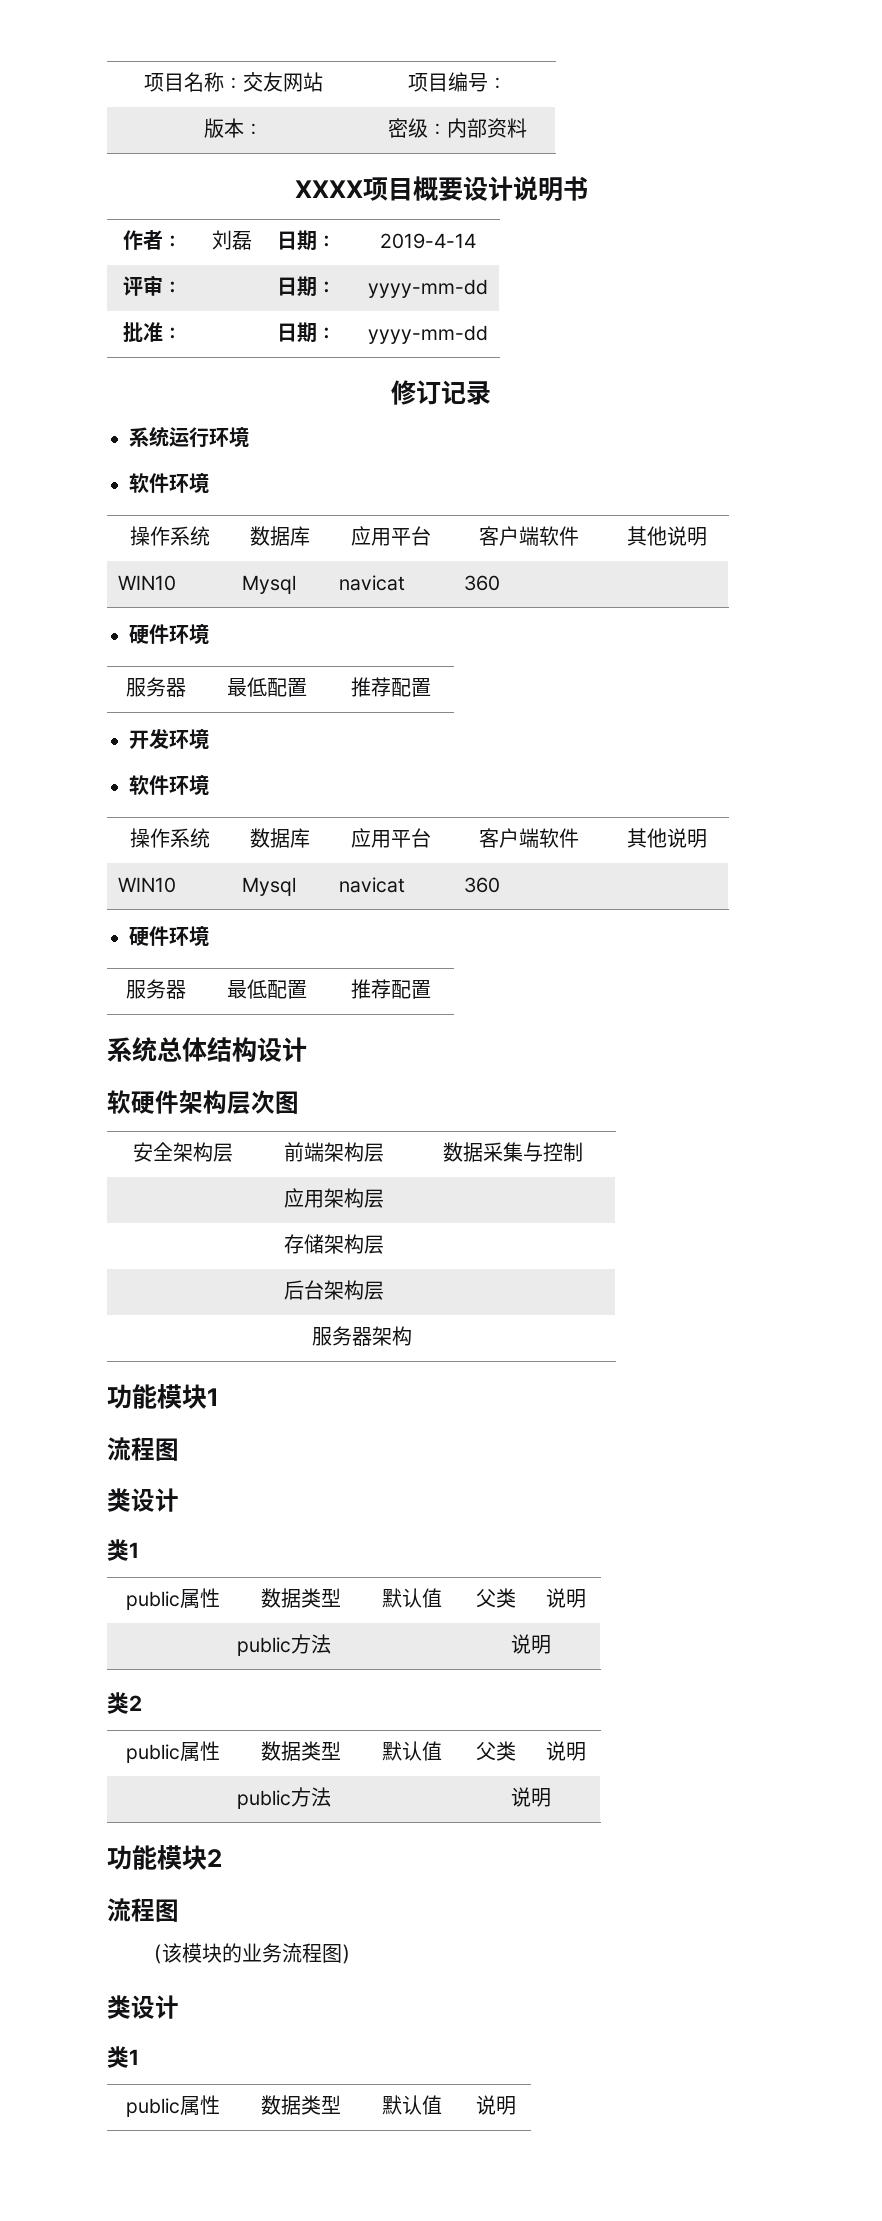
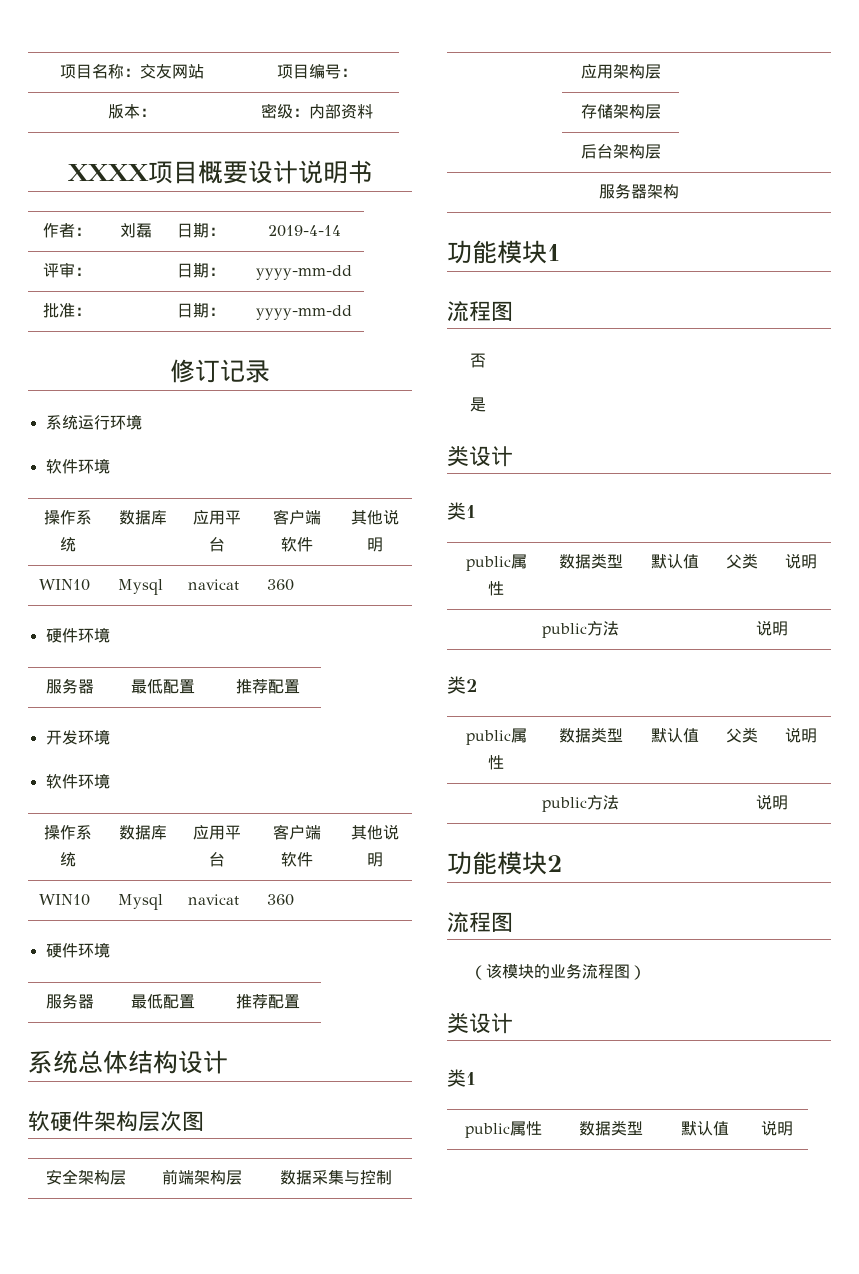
+ 否
+ 是

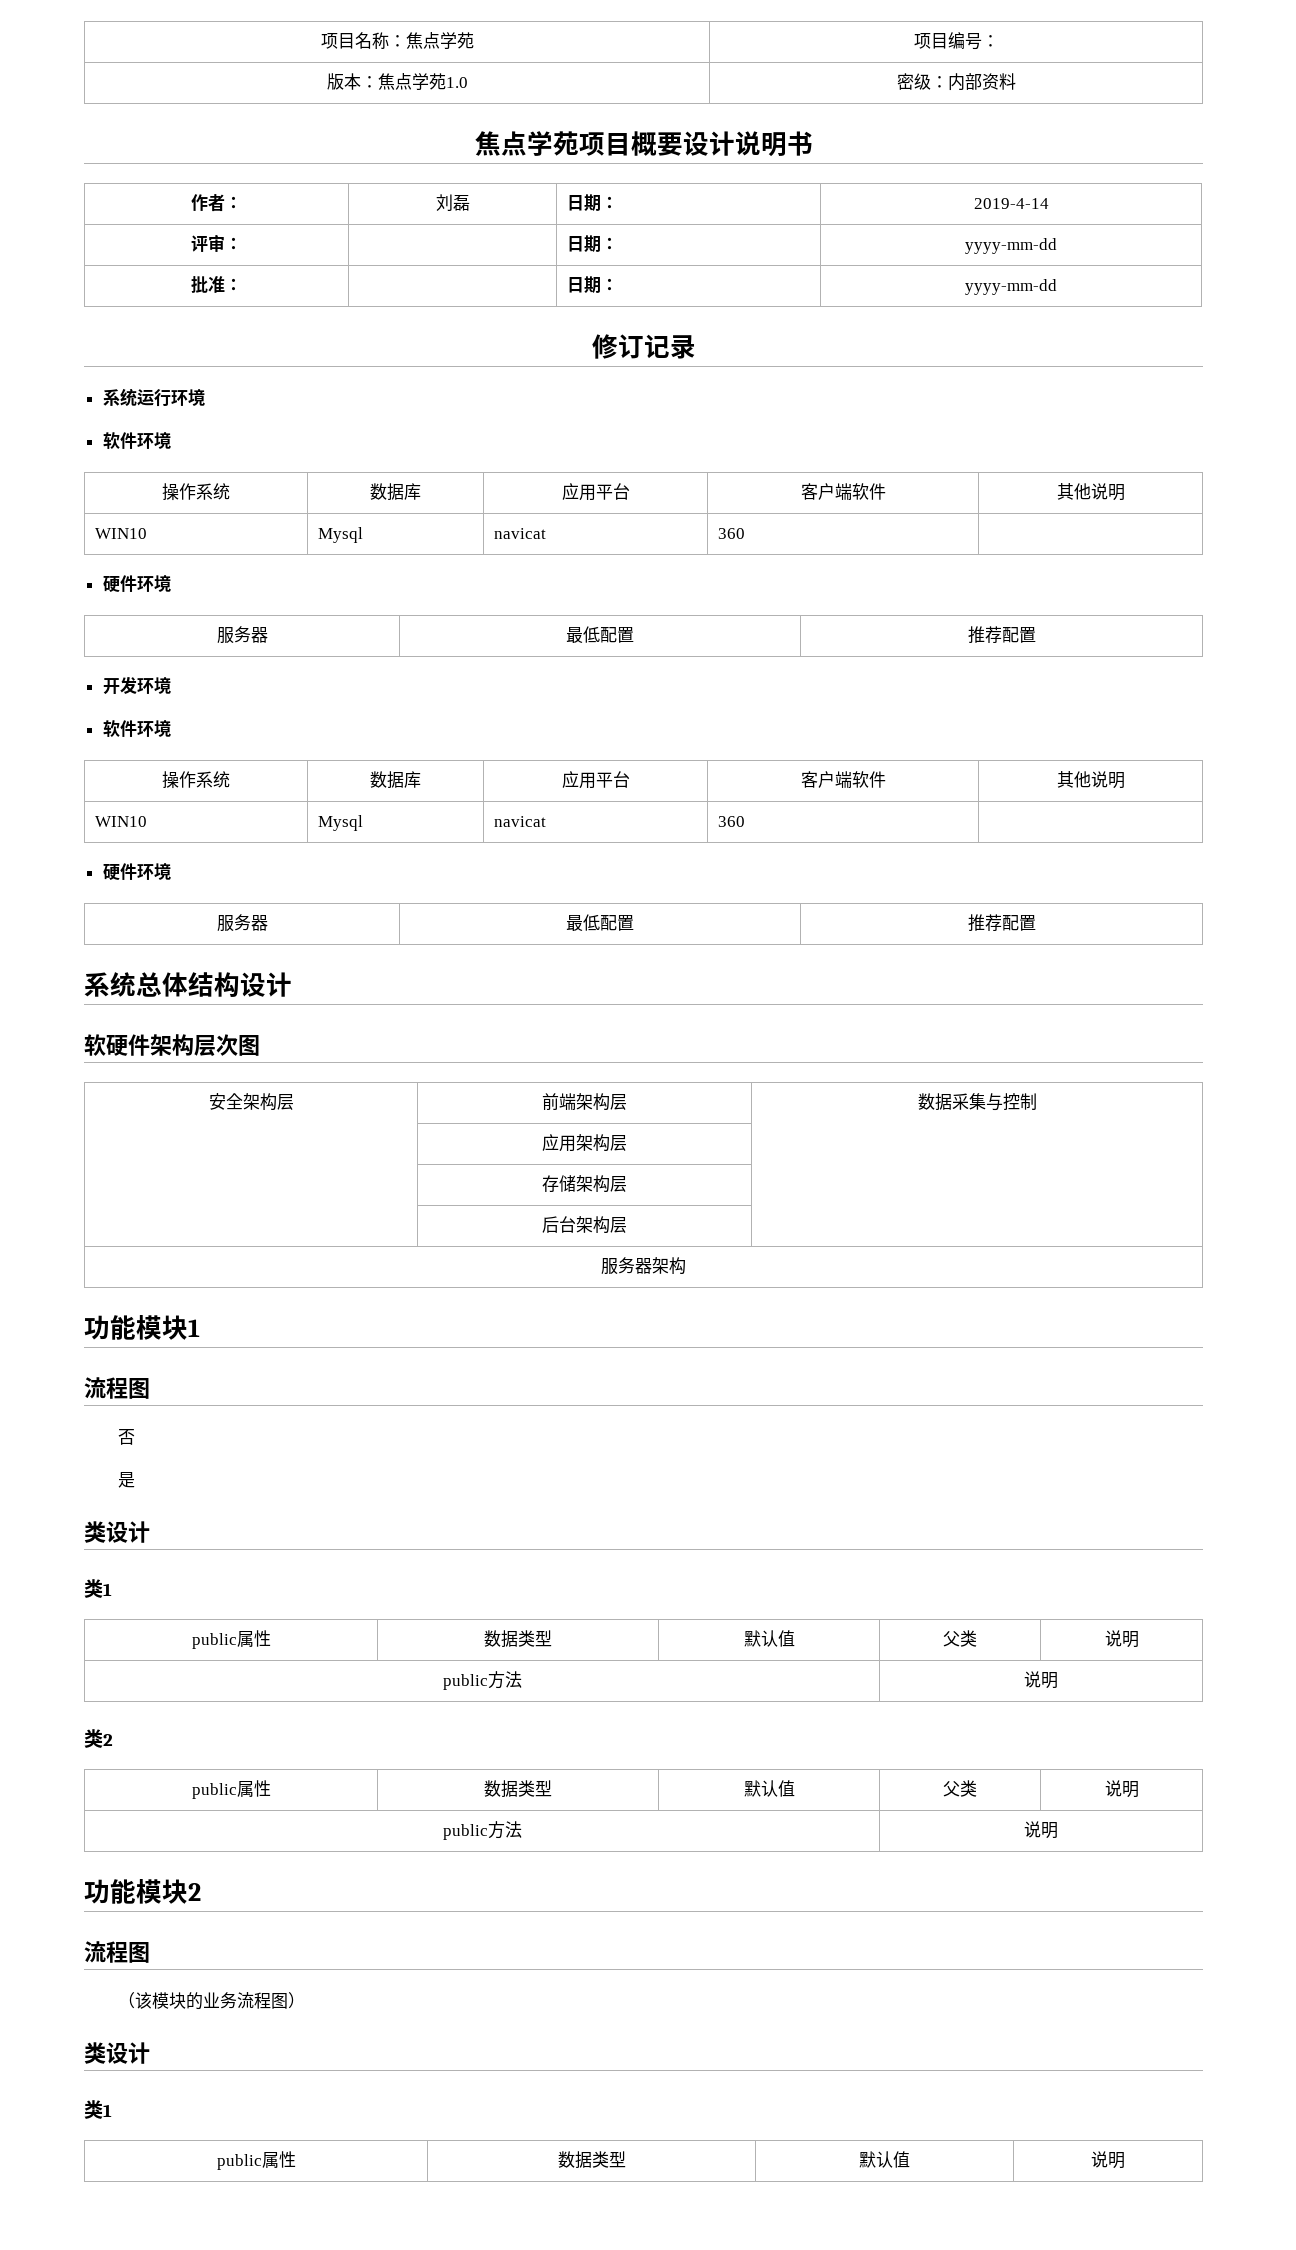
- 项目名称：交友网站 | 项目编号：
+ 项目名称：焦点学苑 | 项目编号：
- 版本： | 密级：内部资料
+ 版本：焦点学苑1.0 | 密级：内部资料
- XXXX项目概要设计说明书
+ 焦点学苑项目概要设计说明书

